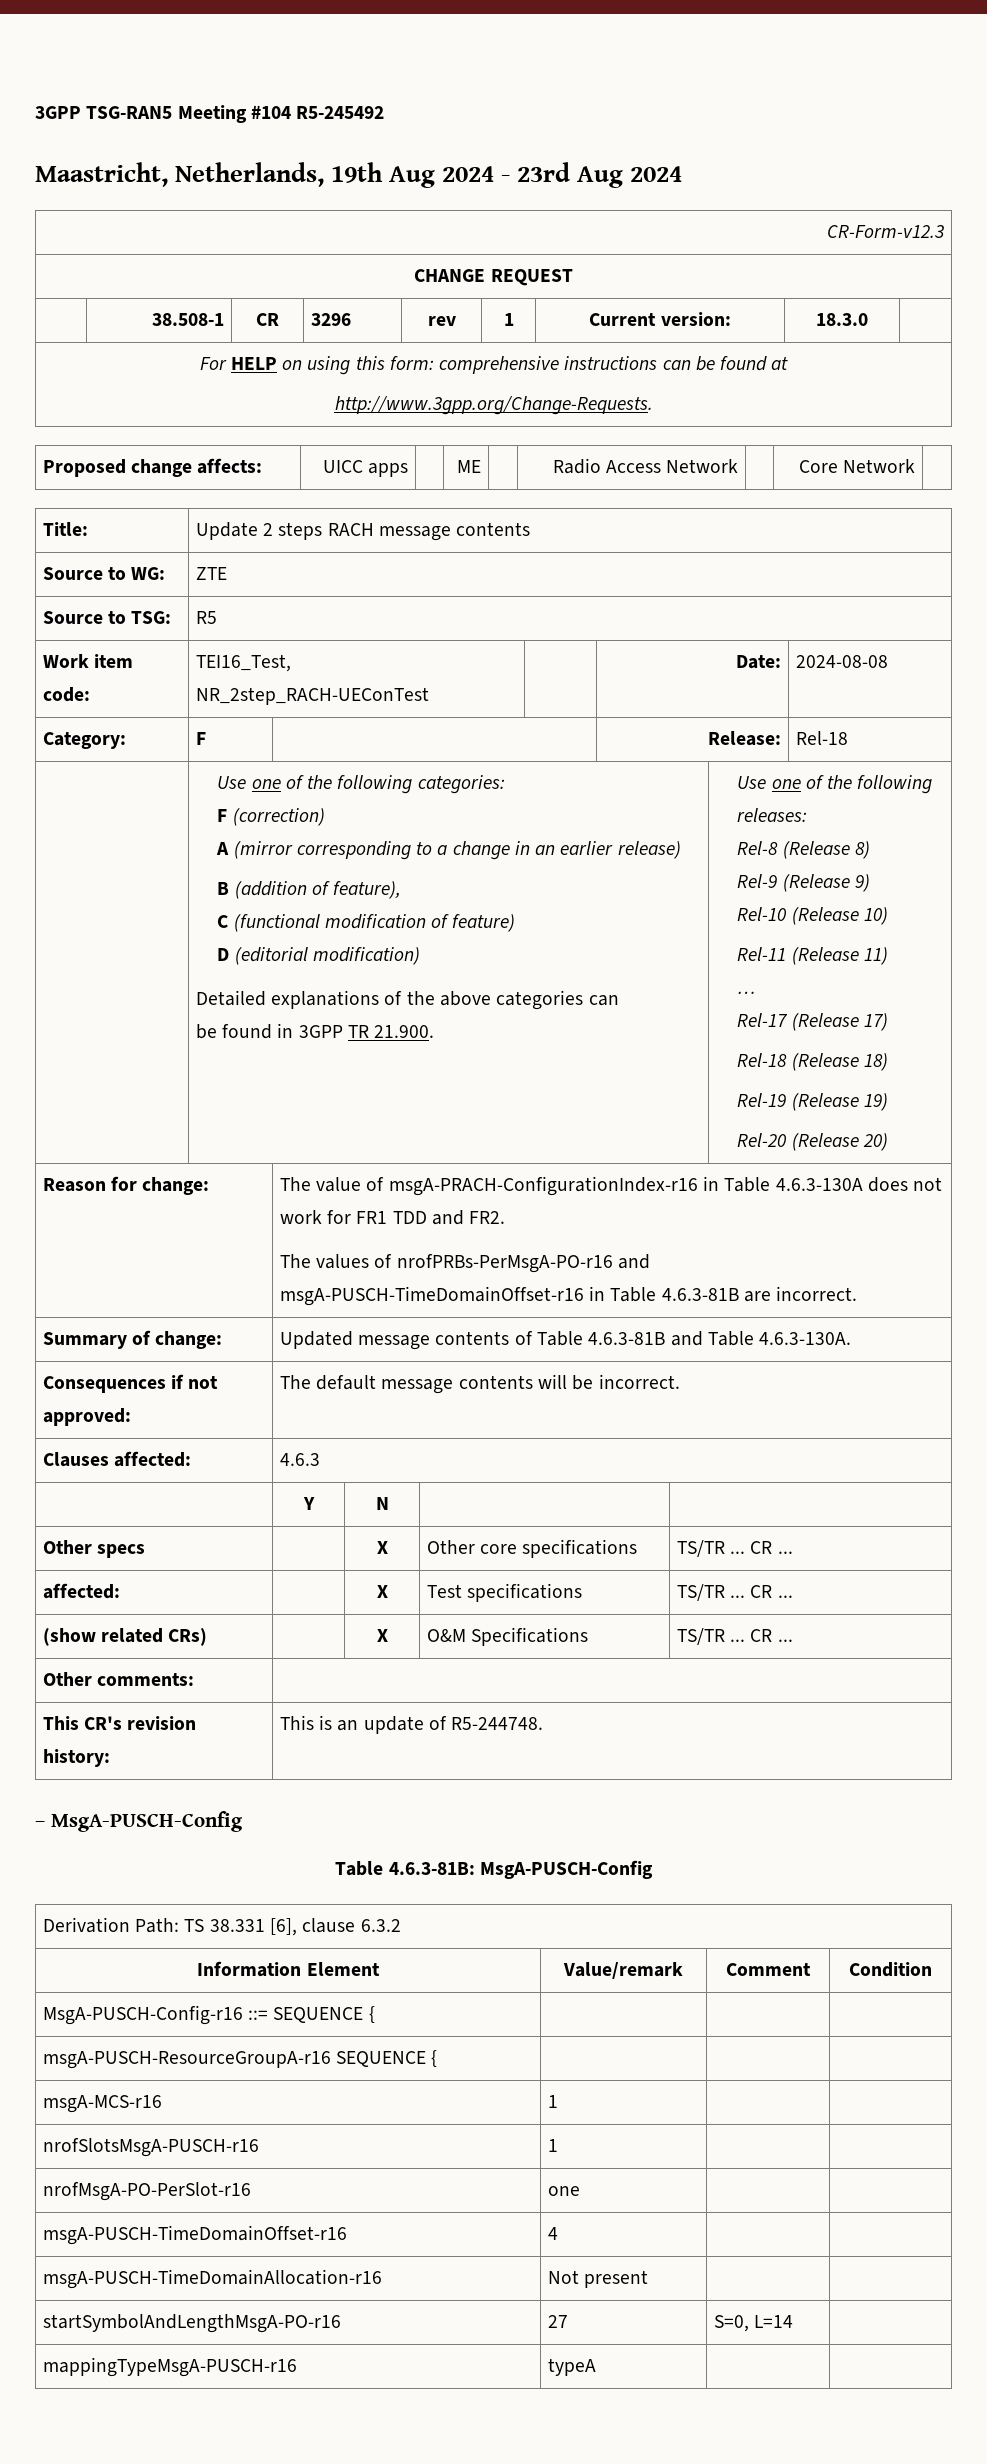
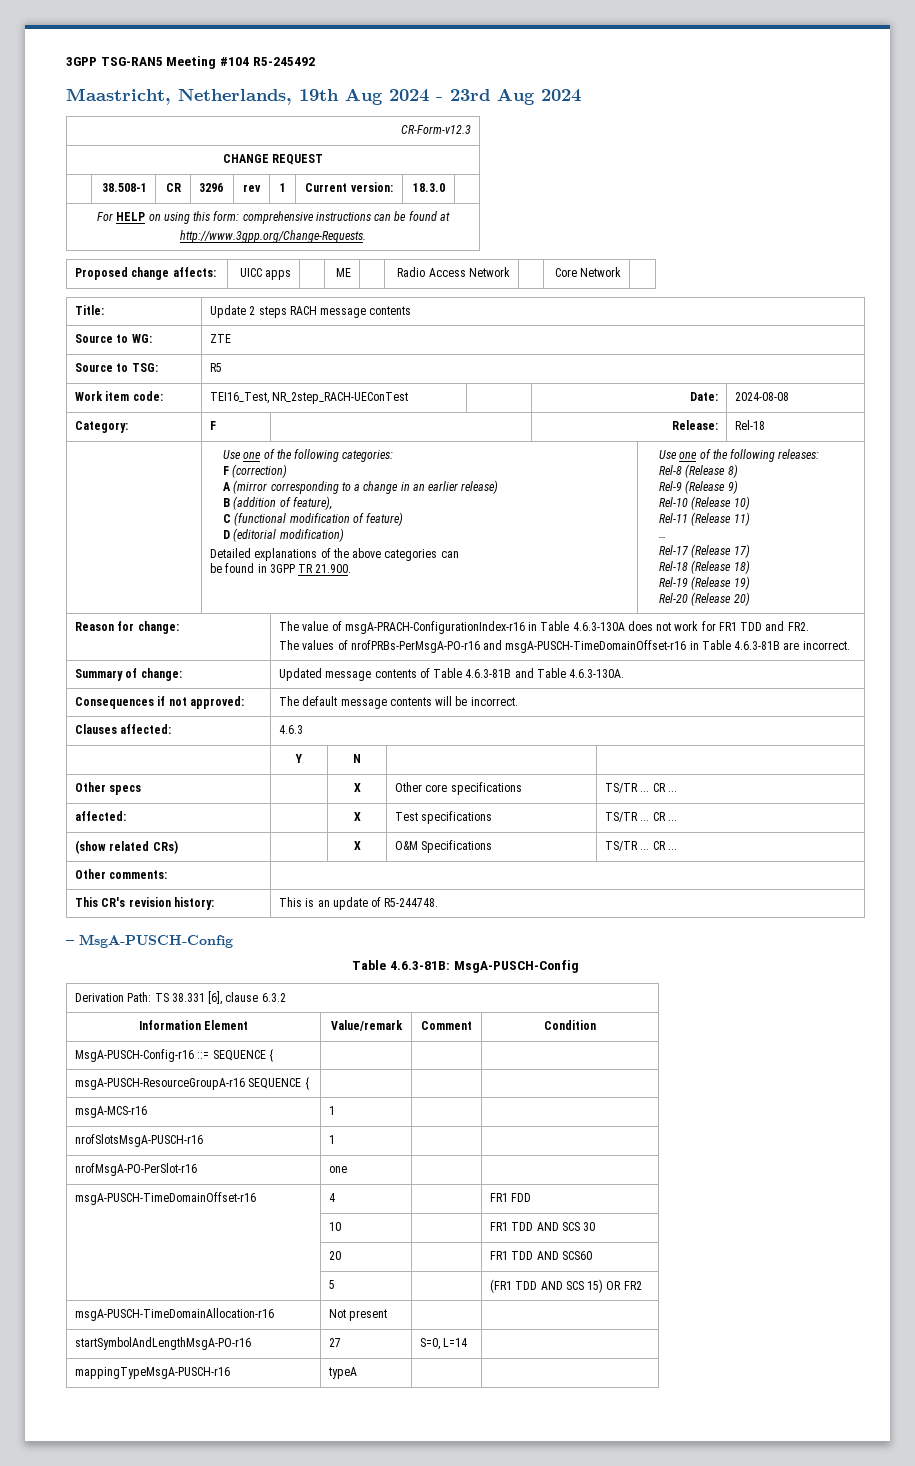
- msgA-PUSCH-TimeDomainOffset-r16 | 4 | |
+ msgA-PUSCH-TimeDomainOffset-r16 | 4 | | FR1 FDD
+ | 10 | | FR1 TDD AND SCS 30
+ | 20 | | FR1 TDD AND SCS60
+ | 5 | | (FR1 TDD AND SCS 15) OR FR2

